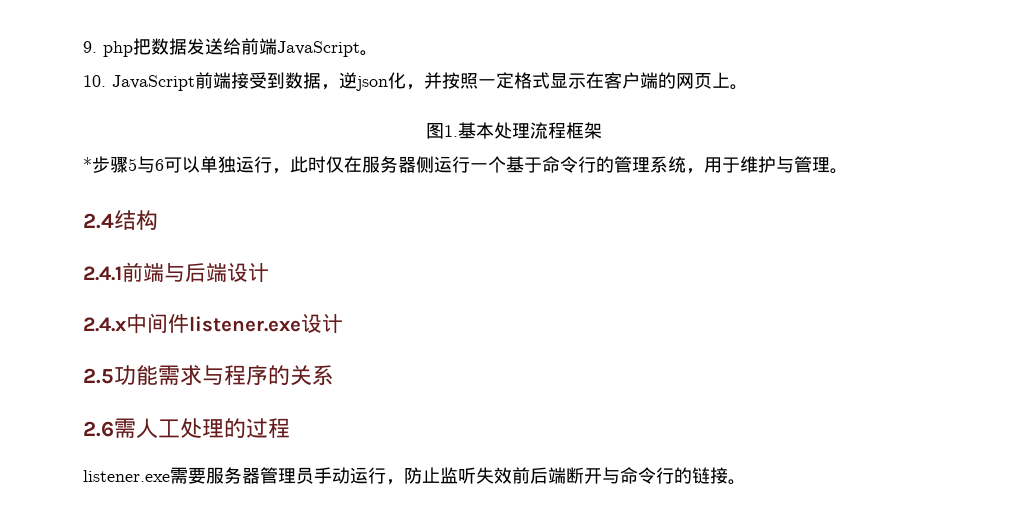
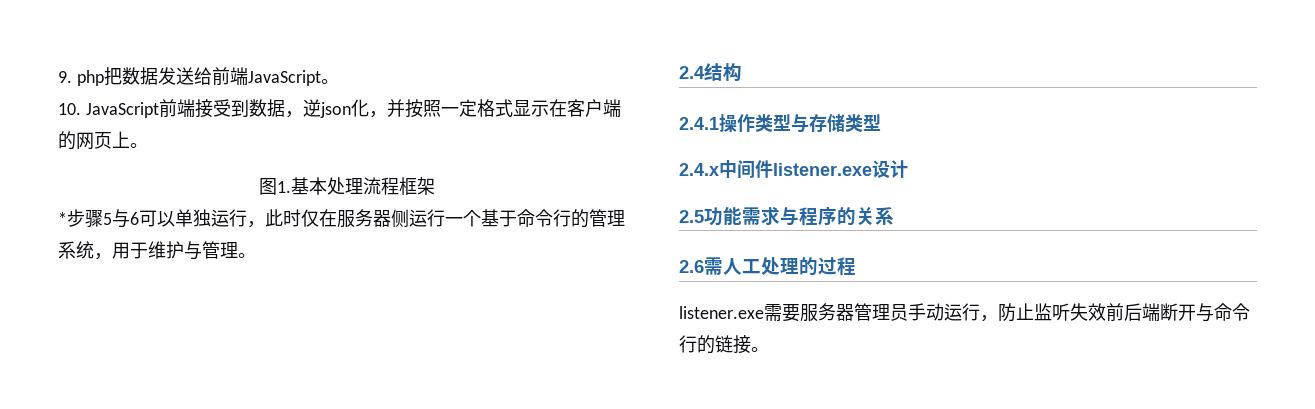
- 2.4.1前端与后端设计
+ 2.4.1操作类型与存储类型

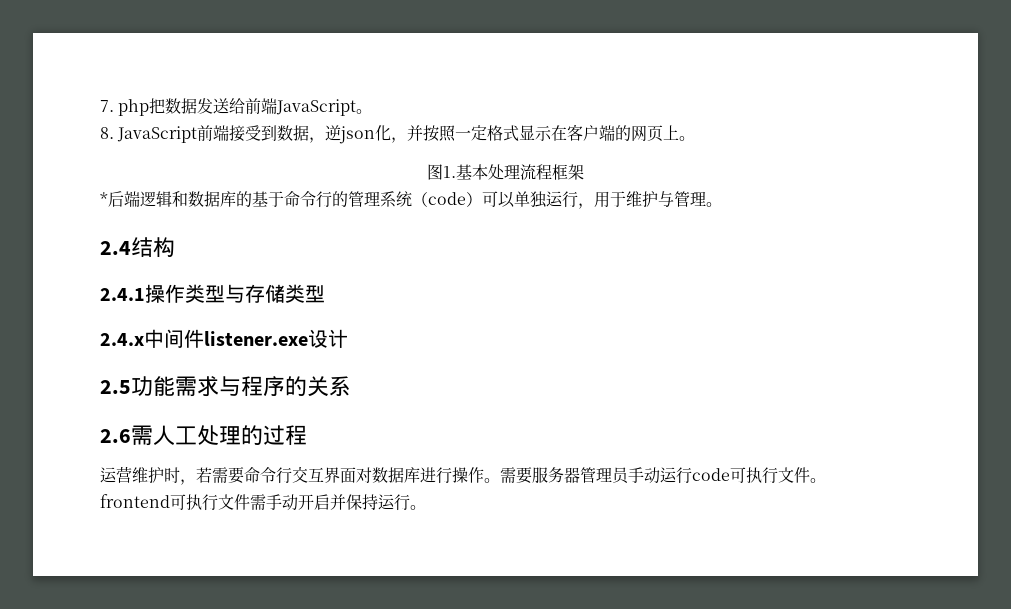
- 9. php把数据发送给前端JavaScript。
+ 7. php把数据发送给前端JavaScript。
- 10. JavaScript前端接受到数据，逆json化，并按照一定格式显示在客户端的网页上。
+ 8. JavaScript前端接受到数据，逆json化，并按照一定格式显示在客户端的网页上。
- *步骤5与6可以单独运行，此时仅在服务器侧运行一个基于命令行的管理系统，用于维护与管理。
+ *后端逻辑和数据库的基于命令行的管理系统（code）可以单独运行，用于维护与管理。
- listener.exe需要服务器管理员手动运行，防止监听失效前后端断开与命令行的链接。
+ 运营维护时，若需要命令行交互界面对数据库进行操作。需要服务器管理员手动运行code可执行文件。
+ frontend可执行文件需手动开启并保持运行。

